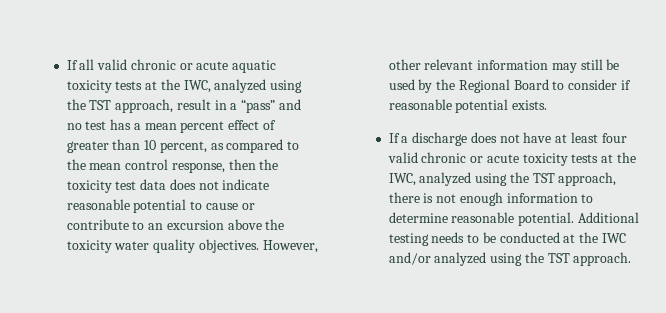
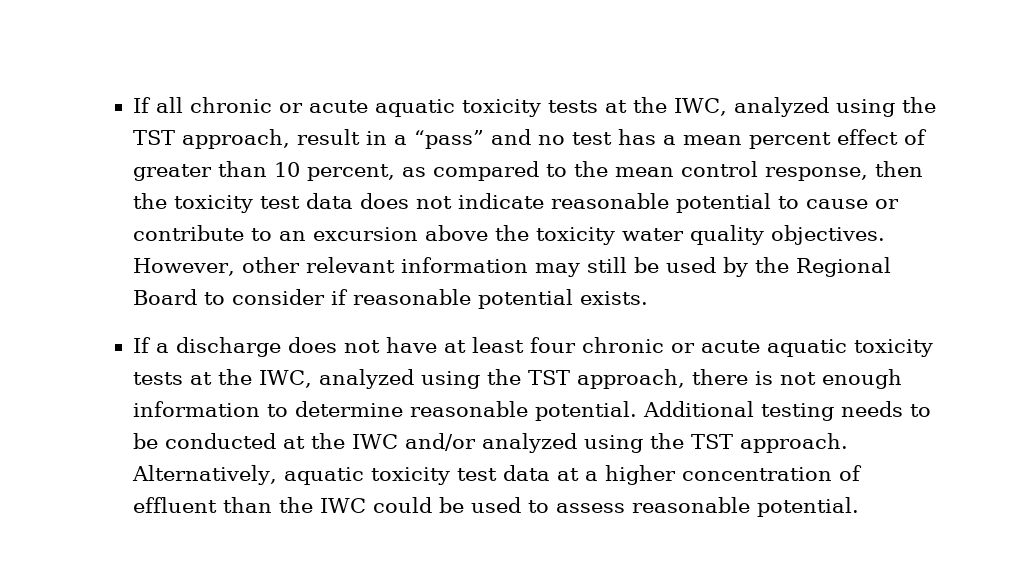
- If all valid chronic or acute aquatic toxicity tests at the IWC, analyzed using the TST approach, result in a “pass” and no test has a mean percent effect of greater than 10 percent, as compared to the mean control response, then the toxicity test data does not indicate reasonable potential to cause or contribute to an excursion above the toxicity water quality objectives.
+ If all chronic or acute aquatic toxicity tests at the IWC, analyzed using the TST approach, result in a “pass” and no test has a mean percent effect of greater than 10 percent, as compared to the mean control response, then the toxicity test data does not indicate reasonable potential to cause or contribute to an excursion above the toxicity water quality objectives.
- If a discharge does not have at least four valid chronic or acute toxicity tests at the IWC, analyzed using the TST approach, there is not enough information to determine reasonable potential.
+ If a discharge does not have at least four chronic or acute aquatic toxicity tests at the IWC, analyzed using the TST approach, there is not enough information to determine reasonable potential.
+ Alternatively, aquatic toxicity test data at a higher concentration of effluent than the IWC could be used to assess reasonable potential.

